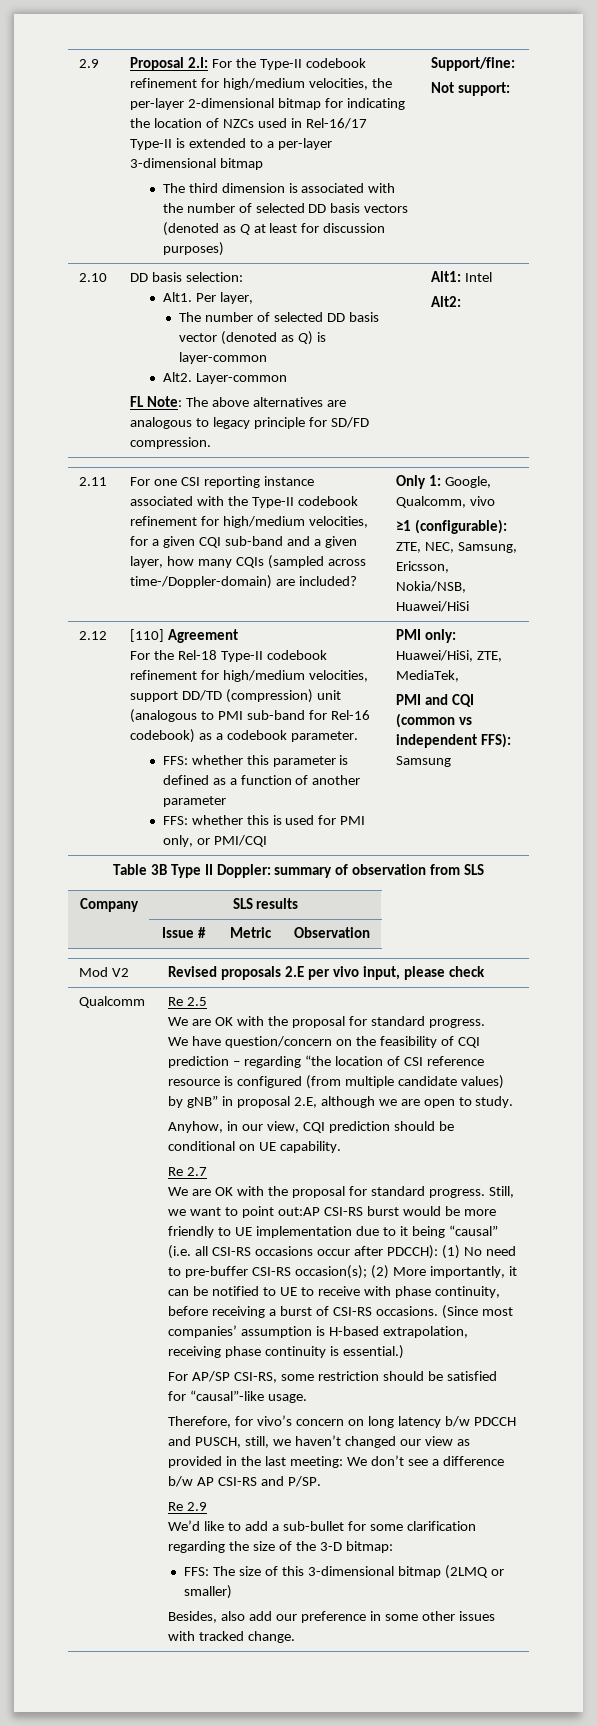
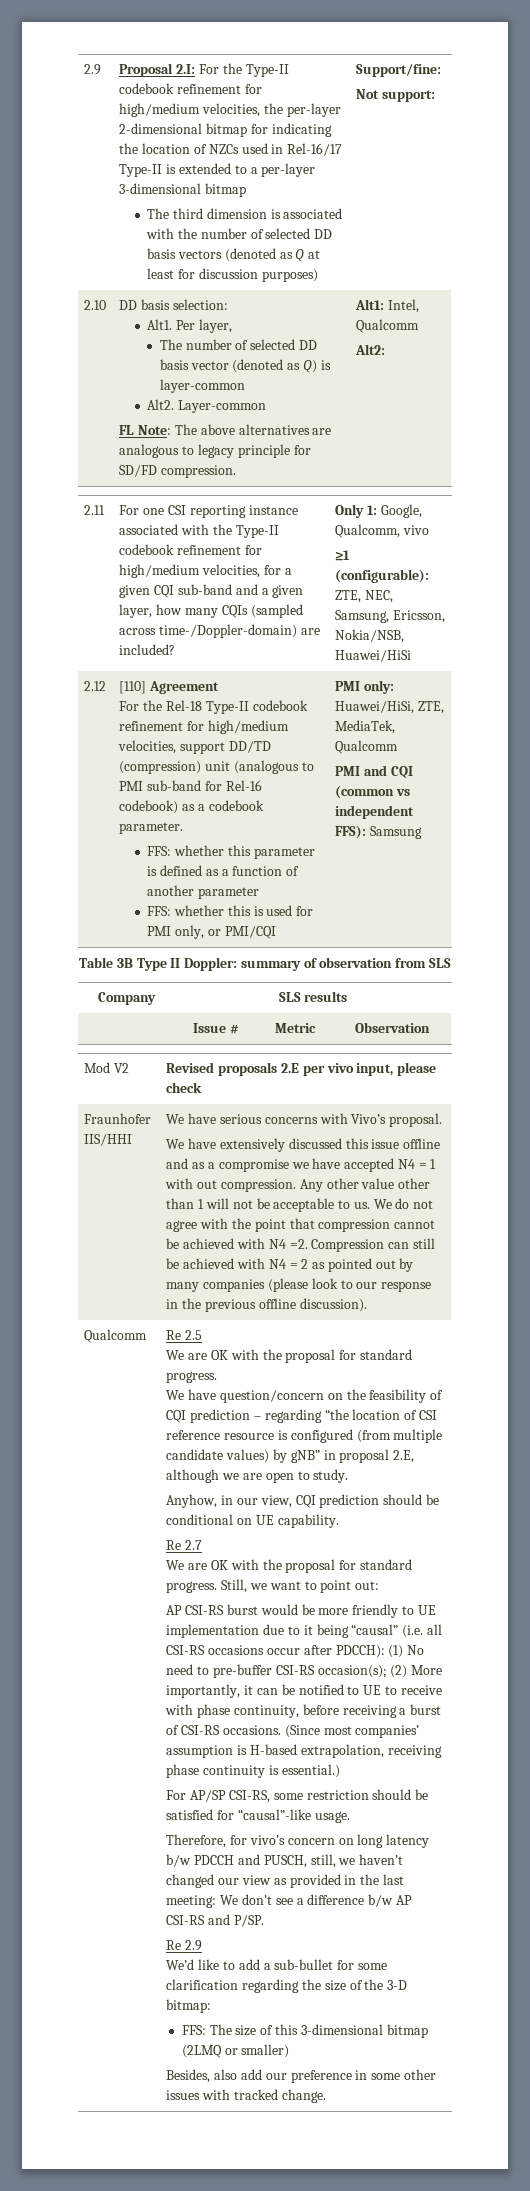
  2.10 | DD basis selection:
  Alt1. Per layer,
  The number of selected DD basis vector (denoted as Q) is layer-common
  Alt2. Layer-common
- FL Note: The above alternatives are analogous to legacy principle for SD/FD compression. | Alt1: Intel
+ FL Note: The above alternatives are analogous to legacy principle for SD/FD compression. | Alt1: Intel, Qualcomm
- PMI only: Huawei/HiSi, ZTE, MediaTek,
+ PMI only: Huawei/HiSi, ZTE, MediaTek, Qualcomm
+ Fraunhofer IIS/HHI | We have serious concerns with Vivo’s proposal.
+ We have extensively discussed this issue offline and as a compromise we have accepted N4 = 1 with out compression. Any other value other than 1 will not be acceptable to us. We do not agree with the point that compression cannot be achieved with N4 =2. Compression can still be achieved with N4 = 2 as pointed out by many companies (please look to our response in the previous offline discussion).
- Still, we want to point out:AP CSI-RS burst would be more friendly to UE implementation due to it being “causal” (i.e. all CSI-RS occasions occur after PDCCH): (1) No need to pre-buffer CSI-RS occasion(s); (2) More importantly, it can be notified to UE to receive with phase continuity, before receiving a burst of CSI-RS occasions.
+ Still, we want to point out:
+ AP CSI-RS burst would be more friendly to UE implementation due to it being “causal” (i.e. all CSI-RS occasions occur after PDCCH): (1) No need to pre-buffer CSI-RS occasion(s); (2) More importantly, it can be notified to UE to receive with phase continuity, before receiving a burst of CSI-RS occasions.

